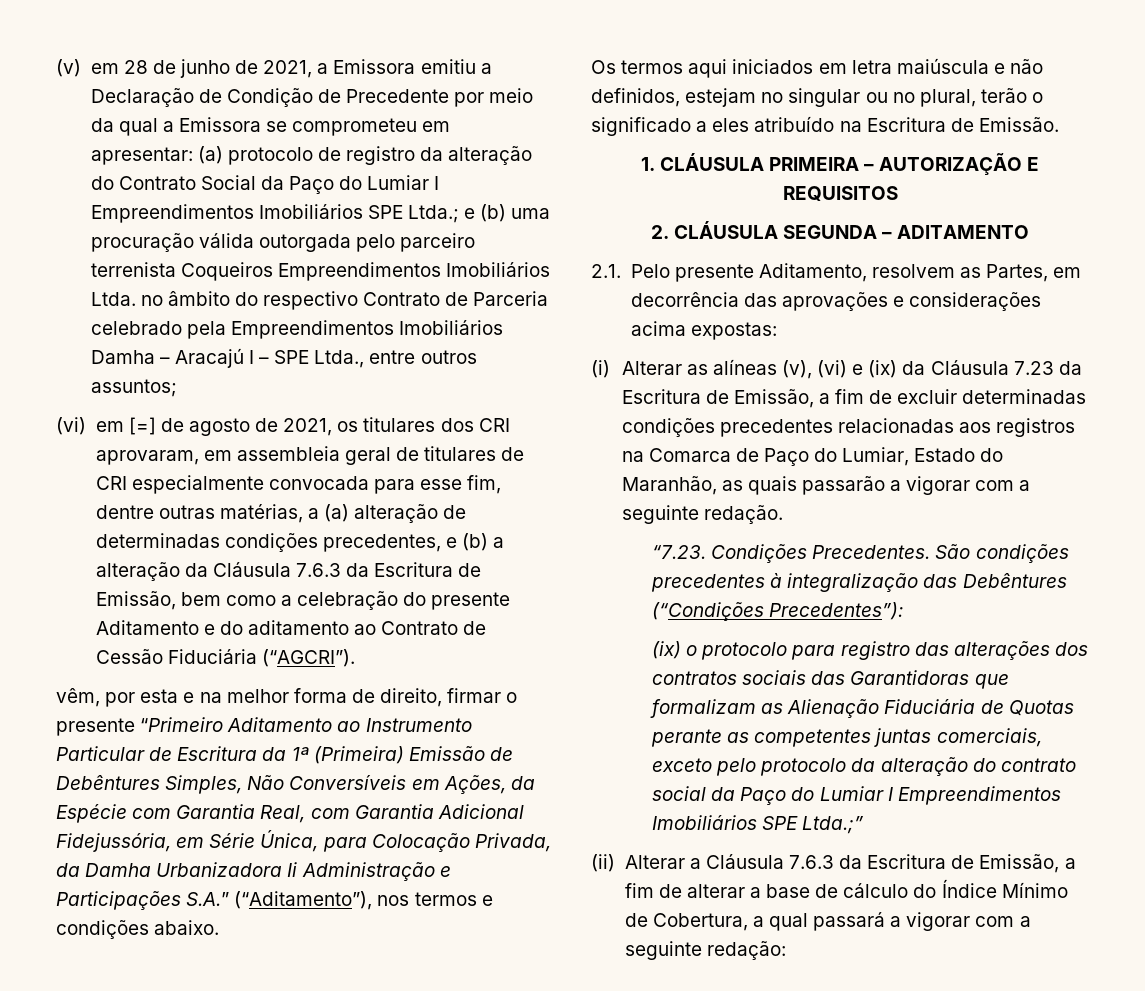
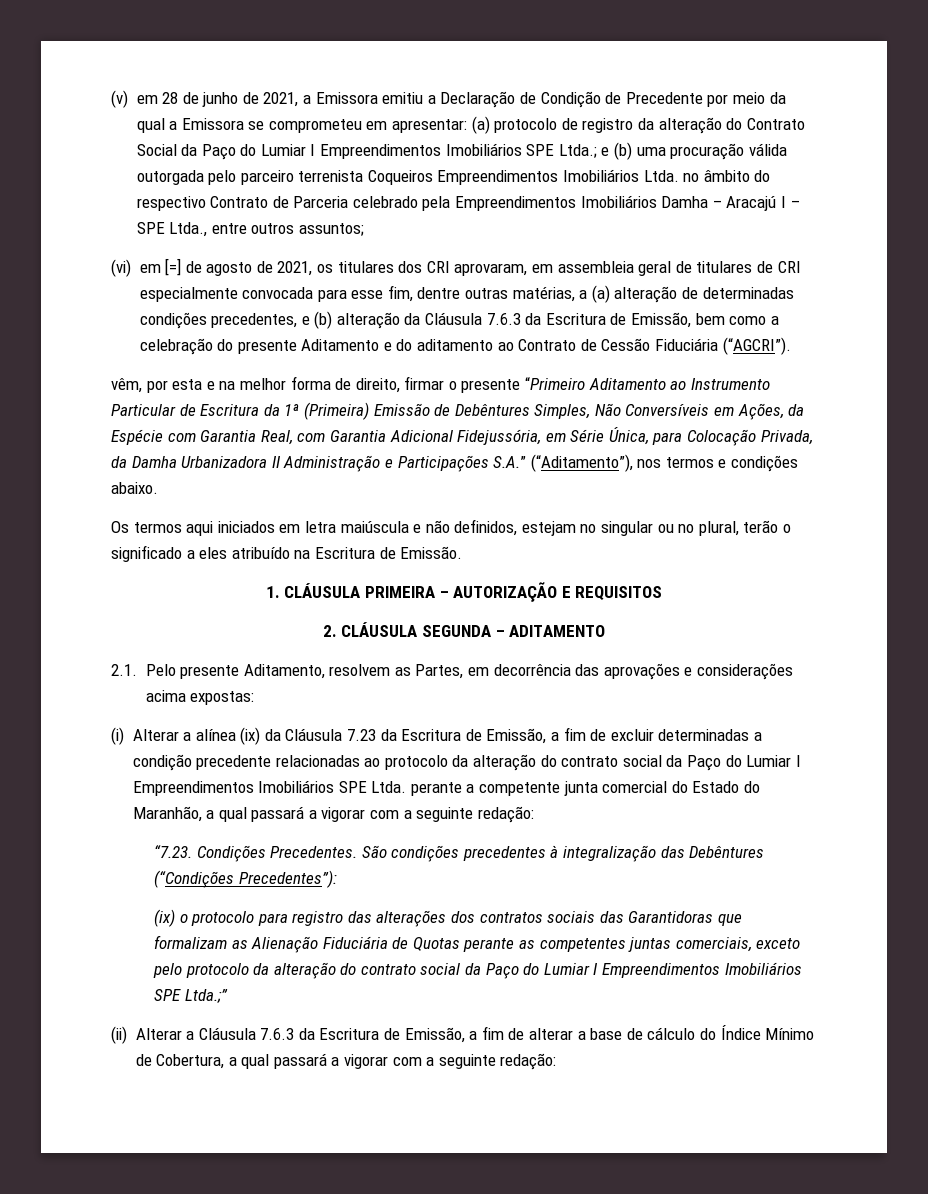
- (vi) em [=] de agosto de 2021, os titulares dos CRI aprovaram, em assembleia geral de titulares de CRI especialmente convocada para esse fim, dentre outras matérias, a (a) alteração de determinadas condições precedentes, e (b) a alteração da Cláusula 7.6.3 da Escritura de Emissão, bem como a celebração do presente Aditamento e do aditamento ao Contrato de Cessão Fiduciária (“AGCRI”).
+ (vi) em [=] de agosto de 2021, os titulares dos CRI aprovaram, em assembleia geral de titulares de CRI especialmente convocada para esse fim, dentre outras matérias, a (a) alteração de determinadas condições precedentes, e (b) alteração da Cláusula 7.6.3 da Escritura de Emissão, bem como a celebração do presente Aditamento e do aditamento ao Contrato de Cessão Fiduciária (“AGCRI”).
- vêm, por esta e na melhor forma de direito, firmar o presente “Primeiro Aditamento ao Instrumento Particular de Escritura da 1ª (Primeira) Emissão de Debêntures Simples, Não Conversíveis em Ações, da Espécie com Garantia Real, com Garantia Adicional Fidejussória, em Série Única, para Colocação Privada, da Damha Urbanizadora Ii Administração e Participações S.A.” (“Aditamento”), nos termos e condições abaixo.
+ vêm, por esta e na melhor forma de direito, firmar o presente “Primeiro Aditamento ao Instrumento Particular de Escritura da 1ª (Primeira) Emissão de Debêntures Simples, Não Conversíveis em Ações, da Espécie com Garantia Real, com Garantia Adicional Fidejussória, em Série Única, para Colocação Privada, da Damha Urbanizadora II Administração e Participações S.A.” (“Aditamento”), nos termos e condições abaixo.
- (i) Alterar as alíneas (v), (vi) e (ix) da Cláusula 7.23 da Escritura de Emissão, a fim de excluir determinadas condições precedentes relacionadas aos registros na Comarca de Paço do Lumiar, Estado do Maranhão, as quais passarão a vigorar com a seguinte redação.
+ (i) Alterar a alínea (ix) da Cláusula 7.23 da Escritura de Emissão, a fim de excluir determinadas a condição precedente relacionadas ao protocolo da alteração do contrato social da Paço do Lumiar I Empreendimentos Imobiliários SPE Ltda. perante a competente junta comercial do Estado do Maranhão, a qual passará a vigorar com a seguinte redação:

